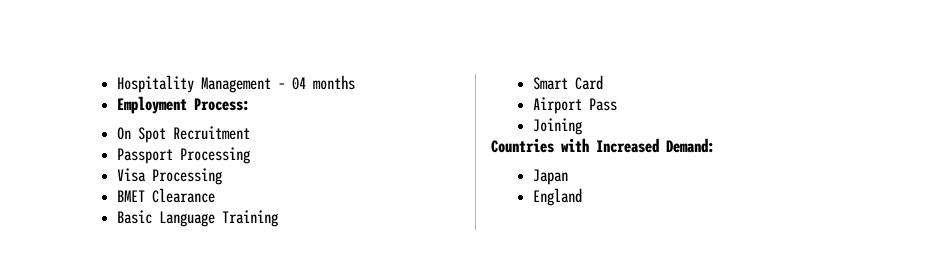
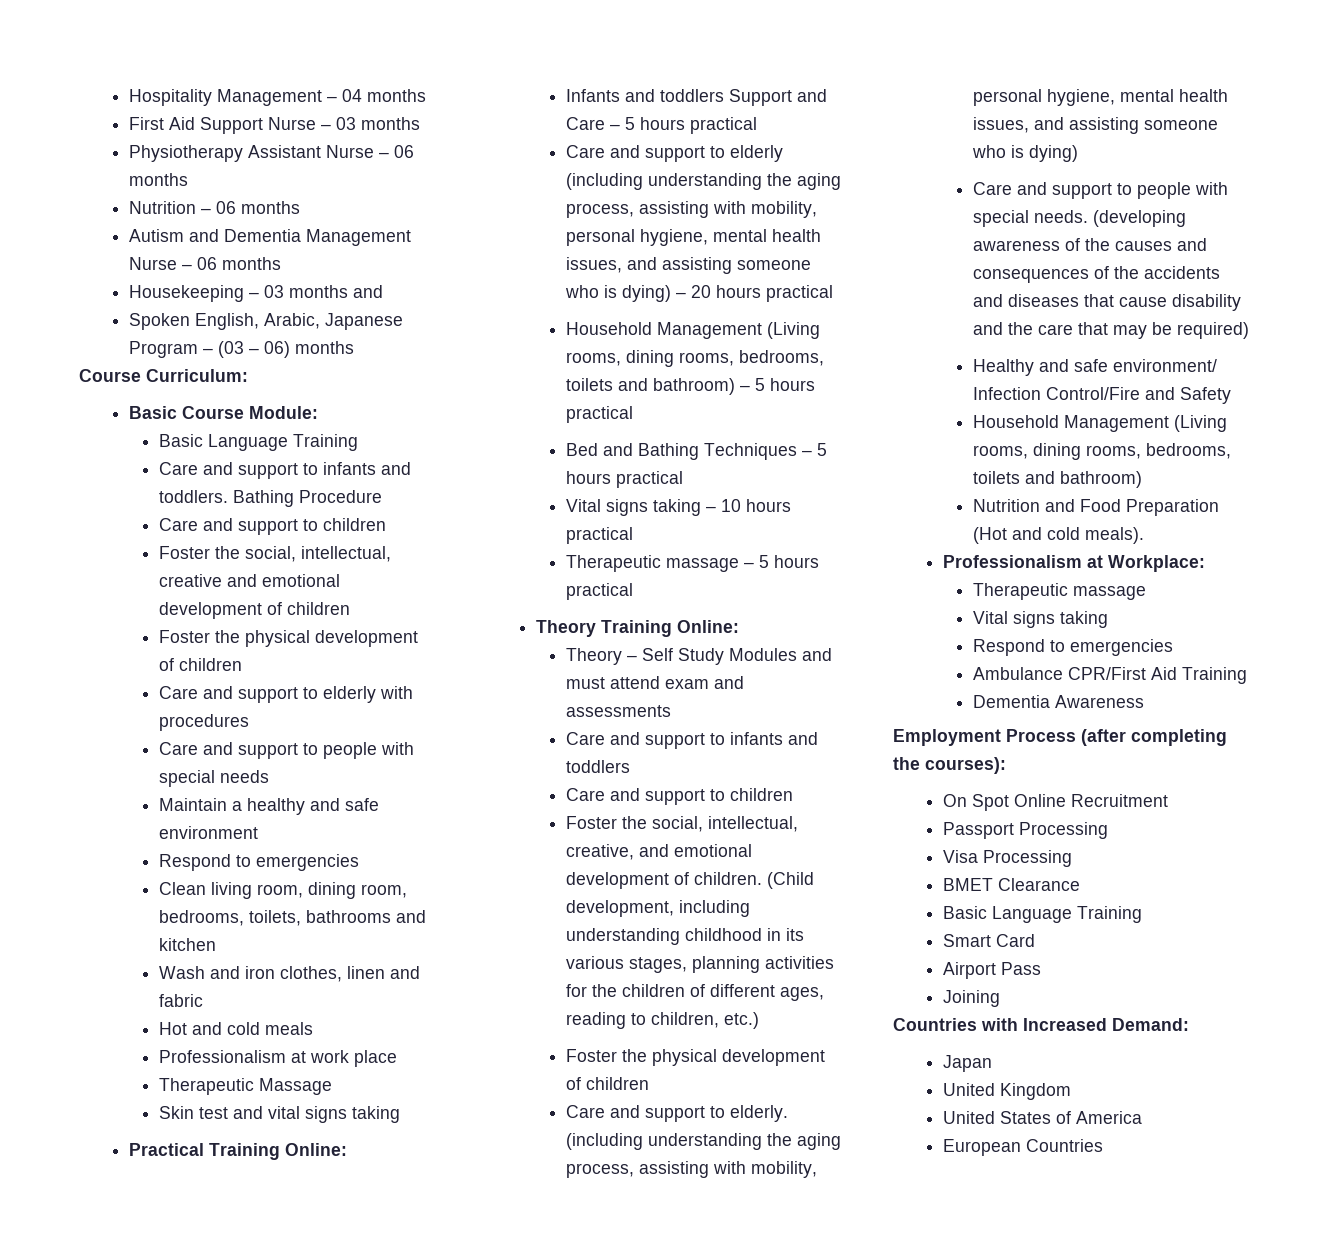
- Employment Process:
+ First Aid Support Nurse – 03 months
+ Physiotherapy Assistant Nurse – 06 months
+ Nutrition – 06 months
+ Autism and Dementia Management Nurse – 06 months
+ Housekeeping – 03 months and
+ Spoken English, Arabic, Japanese Program – (03 – 06) months
+ Course Curriculum:
+ Basic Course Module:
+ Basic Language Training
+ Care and support to infants and toddlers. Bathing Procedure
+ Care and support to children
+ Foster the social, intellectual, creative and emotional development of children
+ Foster the physical development of children
+ Care and support to elderly with procedures
+ Care and support to people with special needs
+ Maintain a healthy and safe environment
+ Respond to emergencies
+ Clean living room, dining room, bedrooms, toilets, bathrooms and kitchen
+ Wash and iron clothes, linen and fabric
+ Hot and cold meals
+ Professionalism at work place
+ Therapeutic Massage
+ Skin test and vital signs taking
+ Practical Training Online:
+ Infants and toddlers Support and Care – 5 hours practical
+ Care and support to elderly (including understanding the aging process, assisting with mobility, personal hygiene, mental health issues, and assisting someone who is dying) – 20 hours practical
+ Household Management (Living rooms, dining rooms, bedrooms, toilets and bathroom) – 5 hours practical
+ Bed and Bathing Techniques – 5 hours practical
+ Vital signs taking – 10 hours practical
+ Therapeutic massage – 5 hours practical
+ Theory Training Online:
+ Theory – Self Study Modules and must attend exam and assessments
+ Care and support to infants and toddlers
+ Care and support to children
+ Foster the social, intellectual, creative, and emotional development of children. (Child development, including understanding childhood in its various stages, planning activities for the children of different ages, reading to children, etc.)
+ Foster the physical development of children
+ Care and support to elderly. (including understanding the aging process, assisting with mobility, personal hygiene, mental health issues, and assisting someone who is dying)
+ Care and support to people with special needs. (developing awareness of the causes and consequences of the accidents and diseases that cause disability and the care that may be required)
+ Healthy and safe environment/ Infection Control/Fire and Safety
+ Household Management (Living rooms, dining rooms, bedrooms, toilets and bathroom)
+ Nutrition and Food Preparation (Hot and cold meals).
+ Professionalism at Workplace:
+ Therapeutic massage
+ Vital signs taking
+ Respond to emergencies
+ Ambulance CPR/First Aid Training
+ Dementia Awareness
+ Employment Process (after completing the courses):
- On Spot Recruitment
+ On Spot Online Recruitment
- England
+ United Kingdom
+ United States of America
+ European Countries

